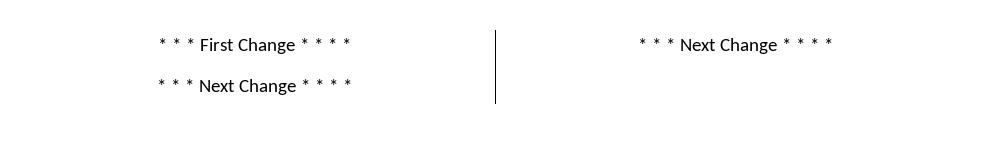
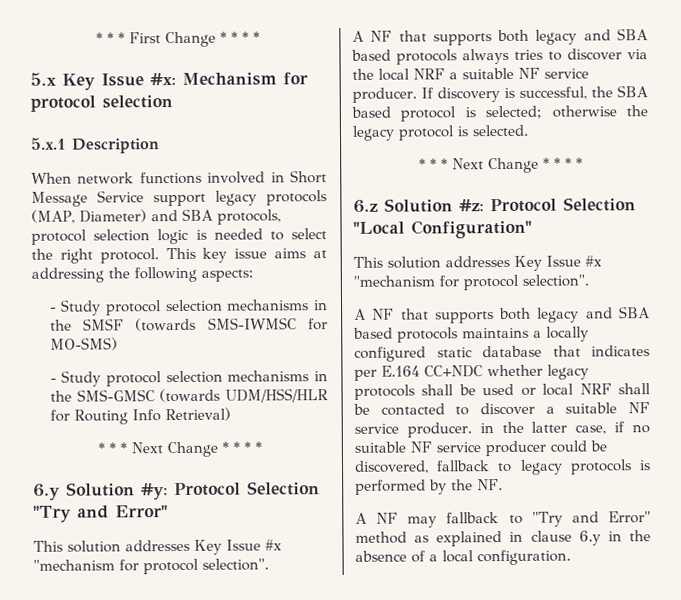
  * * * First Change * * * *
+ 5.x Key Issue #x: Mechanism for protocol selection
+ 5.x.1 Description
+ When network functions involved in Short Message Service support legacy protocols (MAP, Diameter) and SBA protocols, protocol selection logic is needed to select the right protocol. This key issue aims at addressing the following aspects:
+ - Study protocol selection mechanisms in the SMSF (towards SMS-IWMSC for MO-SMS)
+ - Study protocol selection mechanisms in the SMS-GMSC (towards UDM/HSS/HLR for Routing Info Retrieval)
  * * * Next Change * * * *
+ 6.y Solution #y: Protocol Selection "Try and Error"
+ This solution addresses Key Issue #x "mechanism for protocol selection".
+ A NF that supports both legacy and SBA based protocols always tries to discover via the local NRF a suitable NF service producer. If discovery is successful, the SBA based protocol is selected; otherwise the legacy protocol is selected.
  * * * Next Change * * * *
+ 6.z Solution #z: Protocol Selection "Local Configuration"
+ This solution addresses Key Issue #x "mechanism for protocol selection".
+ A NF that supports both legacy and SBA based protocols maintains a locally configured static database that indicates per E.164 CC+NDC whether legacy protocols shall be used or local NRF shall be contacted to discover a suitable NF service producer. in the latter case, if no suitable NF service producer could be discovered, fallback to legacy protocols is performed by the NF.
+ A NF may fallback to "Try and Error" method as explained in clause 6.y in the absence of a local configuration.

